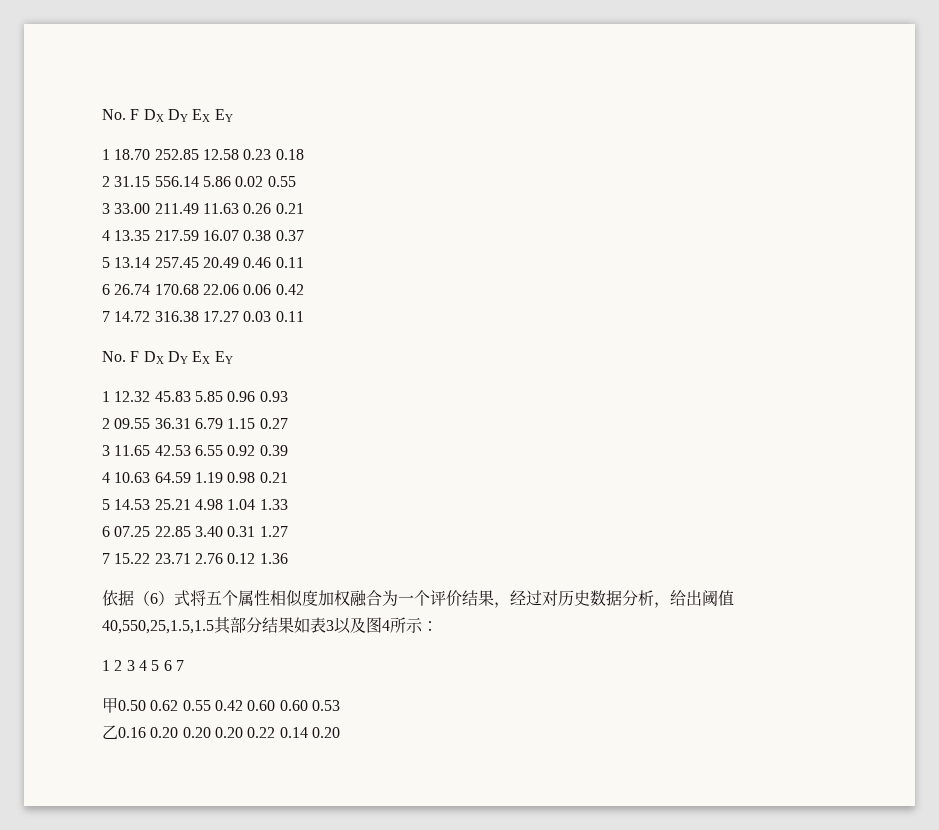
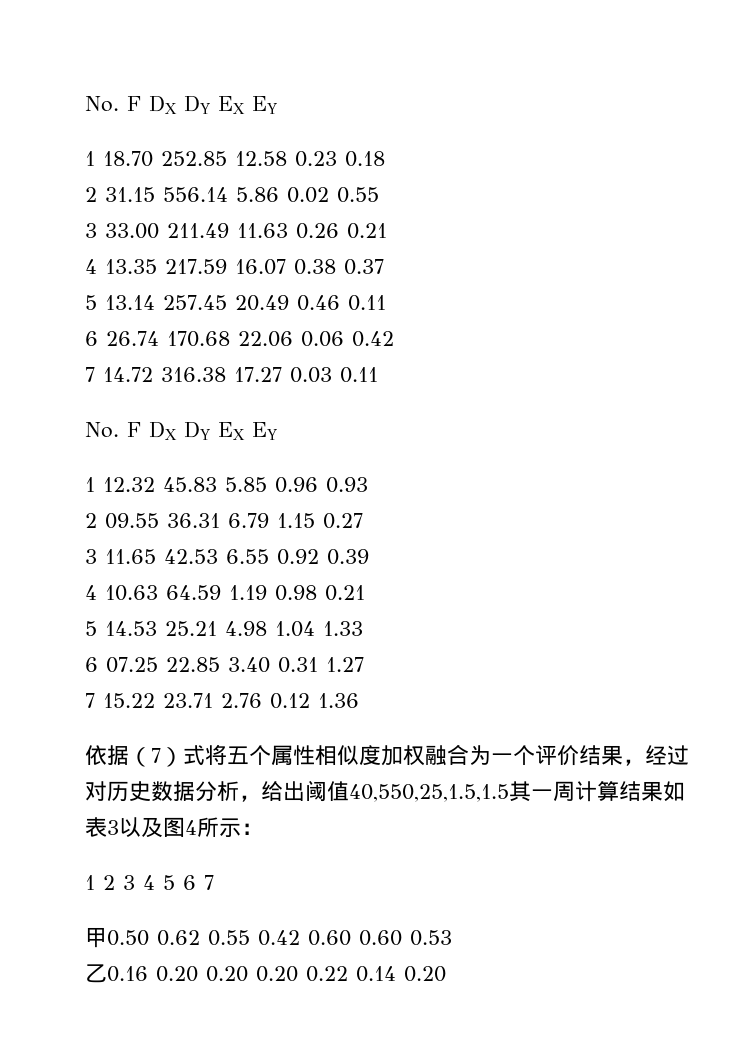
- 依据（6）式将五个属性相似度加权融合为一个评价结果，经过对历史数据分析，给出阈值40,550,25,1.5,1.5其部分结果如表3以及图4所示：
+ 依据（7）式将五个属性相似度加权融合为一个评价结果，经过对历史数据分析，给出阈值40,550,25,1.5,1.5其一周计算结果如表3以及图4所示：

